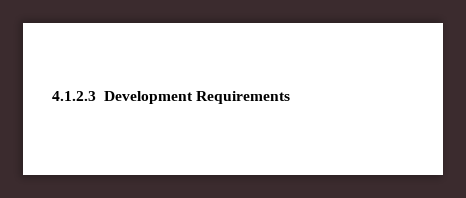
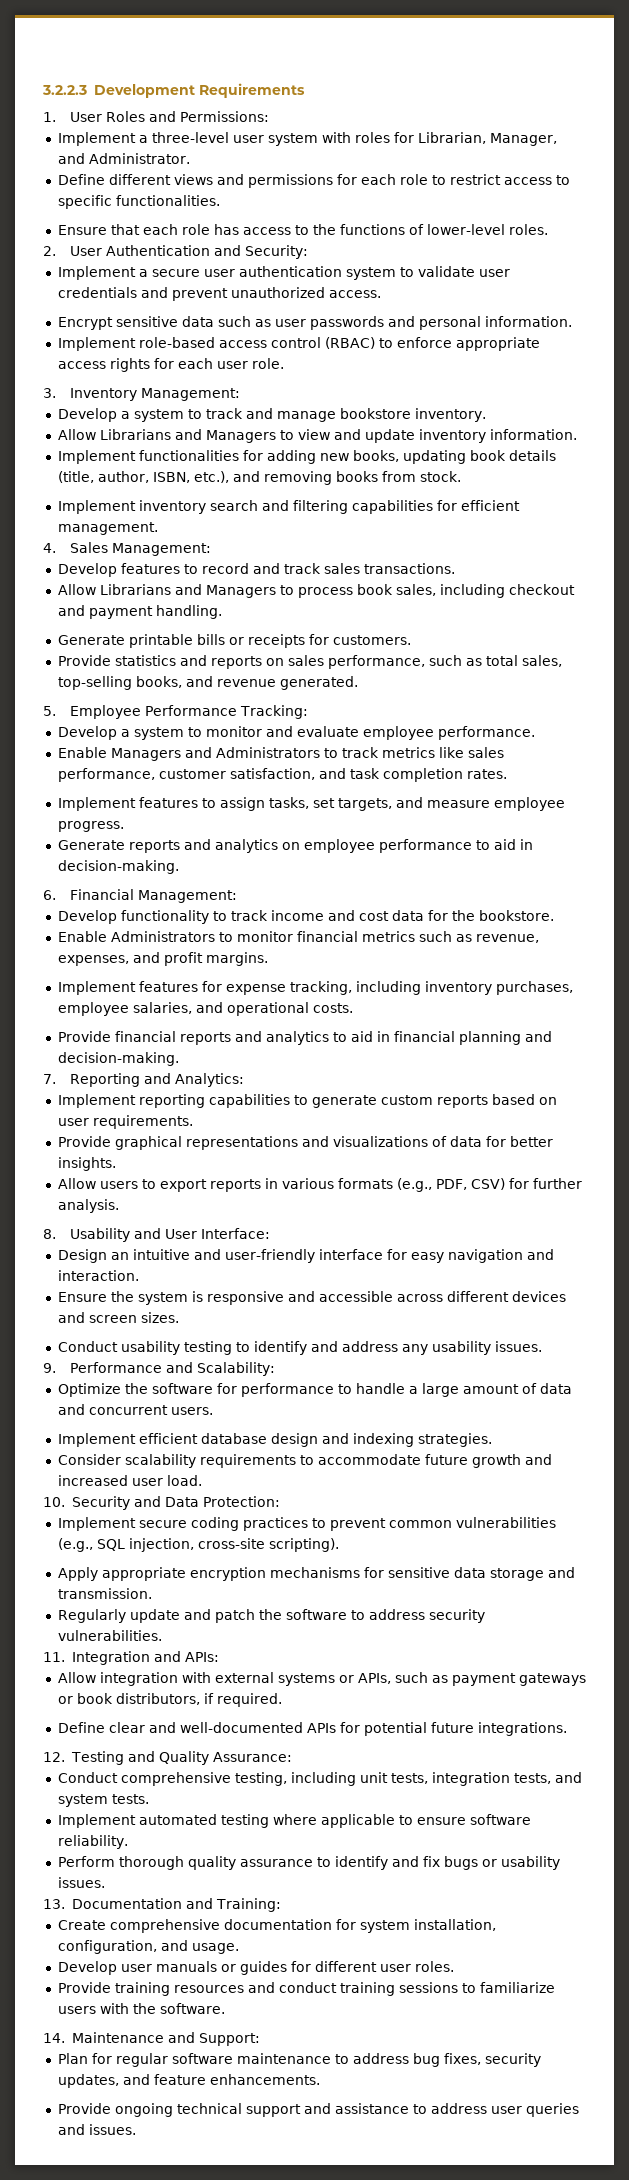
- 4.1.2.3 Development Requirements
+ 3.2.2.3 Development Requirements
+ 1. User Roles and Permissions:
+ Implement a three-level user system with roles for Librarian, Manager, and Administrator.
+ Define different views and permissions for each role to restrict access to specific functionalities.
+ Ensure that each role has access to the functions of lower-level roles.
+ 2. User Authentication and Security:
+ Implement a secure user authentication system to validate user credentials and prevent unauthorized access.
+ Encrypt sensitive data such as user passwords and personal information.
+ Implement role-based access control (RBAC) to enforce appropriate access rights for each user role.
+ 3. Inventory Management:
+ Develop a system to track and manage bookstore inventory.
+ Allow Librarians and Managers to view and update inventory information.
+ Implement functionalities for adding new books, updating book details (title, author, ISBN, etc.), and removing books from stock.
+ Implement inventory search and filtering capabilities for efficient management.
+ 4. Sales Management:
+ Develop features to record and track sales transactions.
+ Allow Librarians and Managers to process book sales, including checkout and payment handling.
+ Generate printable bills or receipts for customers.
+ Provide statistics and reports on sales performance, such as total sales, top-selling books, and revenue generated.
+ 5. Employee Performance Tracking:
+ Develop a system to monitor and evaluate employee performance.
+ Enable Managers and Administrators to track metrics like sales performance, customer satisfaction, and task completion rates.
+ Implement features to assign tasks, set targets, and measure employee progress.
+ Generate reports and analytics on employee performance to aid in decision-making.
+ 6. Financial Management:
+ Develop functionality to track income and cost data for the bookstore.
+ Enable Administrators to monitor financial metrics such as revenue, expenses, and profit margins.
+ Implement features for expense tracking, including inventory purchases, employee salaries, and operational costs.
+ Provide financial reports and analytics to aid in financial planning and decision-making.
+ 7. Reporting and Analytics:
+ Implement reporting capabilities to generate custom reports based on user requirements.
+ Provide graphical representations and visualizations of data for better insights.
+ Allow users to export reports in various formats (e.g., PDF, CSV) for further analysis.
+ 8. Usability and User Interface:
+ Design an intuitive and user-friendly interface for easy navigation and interaction.
+ Ensure the system is responsive and accessible across different devices and screen sizes.
+ Conduct usability testing to identify and address any usability issues.
+ 9. Performance and Scalability:
+ Optimize the software for performance to handle a large amount of data and concurrent users.
+ Implement efficient database design and indexing strategies.
+ Consider scalability requirements to accommodate future growth and increased user load.
+ 10. Security and Data Protection:
+ Implement secure coding practices to prevent common vulnerabilities (e.g., SQL injection, cross-site scripting).
+ Apply appropriate encryption mechanisms for sensitive data storage and transmission.
+ Regularly update and patch the software to address security vulnerabilities.
+ 11. Integration and APIs:
+ Allow integration with external systems or APIs, such as payment gateways or book distributors, if required.
+ Define clear and well-documented APIs for potential future integrations.
+ 12. Testing and Quality Assurance:
+ Conduct comprehensive testing, including unit tests, integration tests, and system tests.
+ Implement automated testing where applicable to ensure software reliability.
+ Perform thorough quality assurance to identify and fix bugs or usability issues.
+ 13. Documentation and Training:
+ Create comprehensive documentation for system installation, configuration, and usage.
+ Develop user manuals or guides for different user roles.
+ Provide training resources and conduct training sessions to familiarize users with the software.
+ 14. Maintenance and Support:
+ Plan for regular software maintenance to address bug fixes, security updates, and feature enhancements.
+ Provide ongoing technical support and assistance to address user queries and issues.

